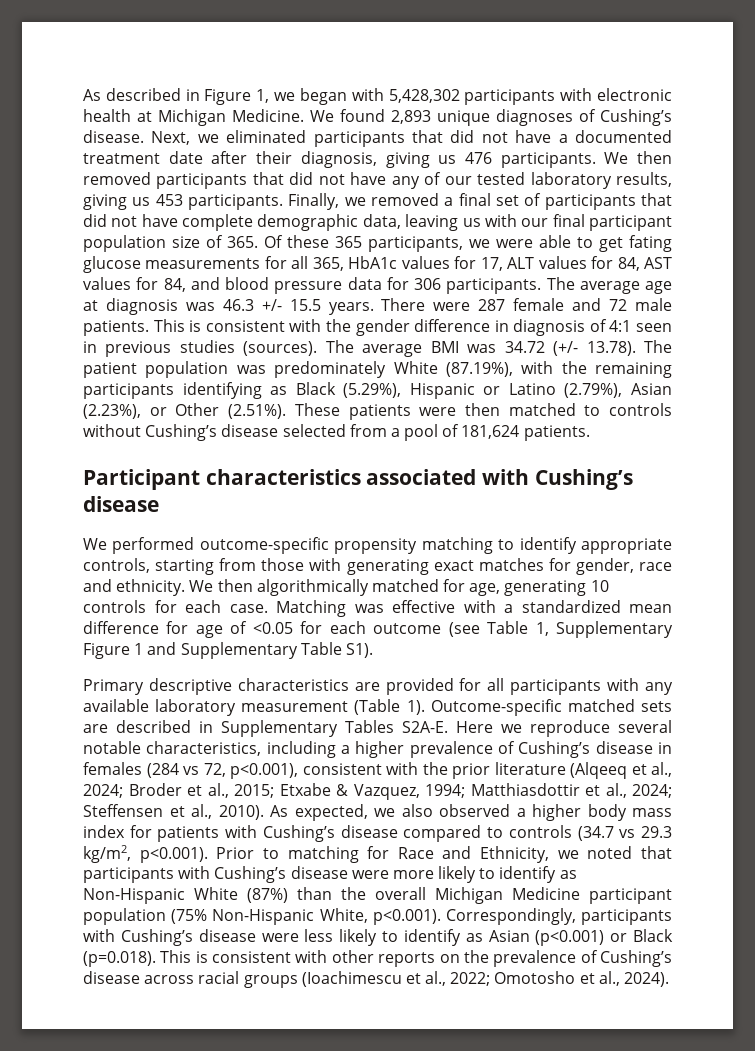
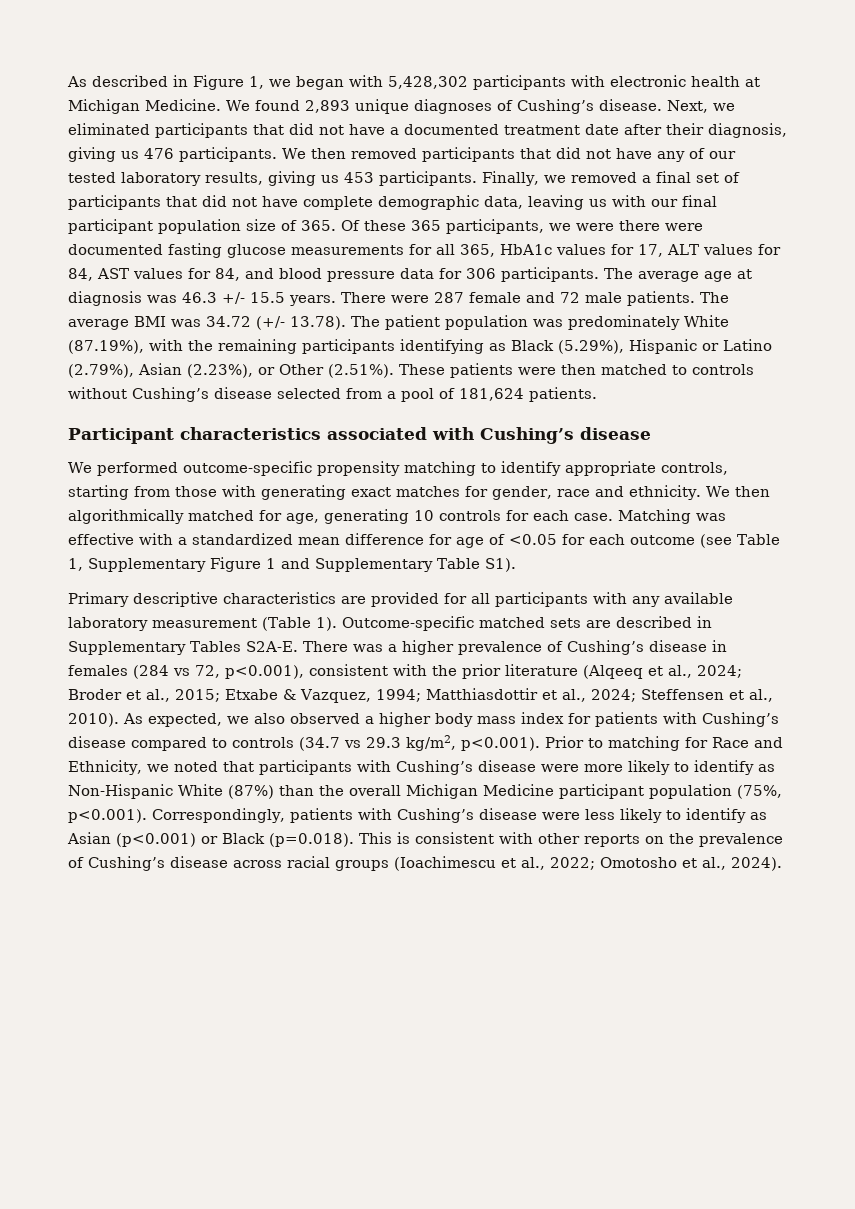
- Finally, we removed a final set of participants that did not have complete demographic data, leaving us with our final participant population size of 365. Of these 365 participants, we were able to get fating glucose measurements for all 365, HbA1c values for 17, ALT values for 84, AST values for 84, and blood pressure data for 306 participants.
+ Finally, we removed a final set of participants that did not have complete demographic data, leaving us with our final participant population size of 365. Of these 365 participants, we were there were documented fasting glucose measurements for all 365, HbA1c values for 17, ALT values for 84, AST values for 84, and blood pressure data for 306 participants.
- This is consistent with the gender difference in diagnosis of 4:1 seen in previous studies (sources).
- Here we reproduce several notable characteristics, including a higher prevalence of Cushing’s disease in females (284 vs 72, p<0.001), consistent with the prior literature (Alqeeq et al., 2024; Broder et al., 2015; Etxabe & Vazquez, 1994; Matthiasdottir et al., 2024; Steffensen et al., 2010).
+ There was a higher prevalence of Cushing’s disease in females (284 vs 72, p<0.001), consistent with the prior literature (Alqeeq et al., 2024; Broder et al., 2015; Etxabe & Vazquez, 1994; Matthiasdottir et al., 2024; Steffensen et al., 2010).
- As expected, we also observed a higher body mass index for patients with Cushing’s disease compared to controls (34.7 vs 29.3 kg/m2, p<0.001). Prior to matching for Race and Ethnicity, we noted that participants with Cushing’s disease were more likely to identify as Non-Hispanic White (87%) than the overall Michigan Medicine participant population (75% Non-Hispanic White, p<0.001). Correspondingly, participants with Cushing’s disease were less likely to identify as Asian (p<0.001) or Black (p=0.018). This is consistent with other reports on the prevalence of Cushing’s disease across racial groups (Ioachimescu et al., 2022;
+ As expected, we also observed a higher body mass index for patients with Cushing’s disease compared to controls (34.7 vs 29.3 kg/m2, p<0.001). Prior to matching for Race and Ethnicity, we noted that participants with Cushing’s disease were more likely to identify as Non-Hispanic White (87%) than the overall Michigan Medicine participant population (75%, p<0.001). Correspondingly, patients with Cushing’s disease were less likely to identify as Asian (p<0.001) or Black (p=0.018). This is consistent with other reports on the prevalence of Cushing’s disease across racial groups (Ioachimescu et al., 2022;

